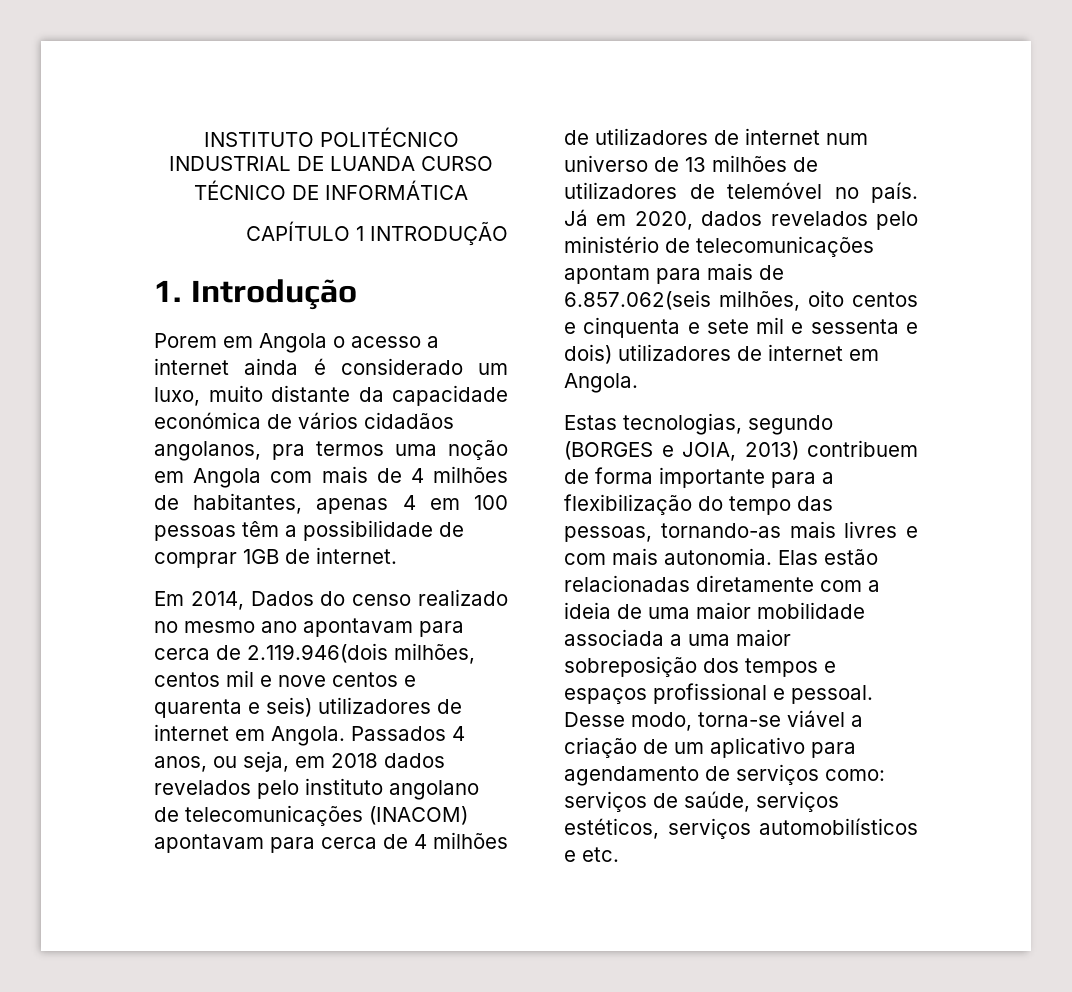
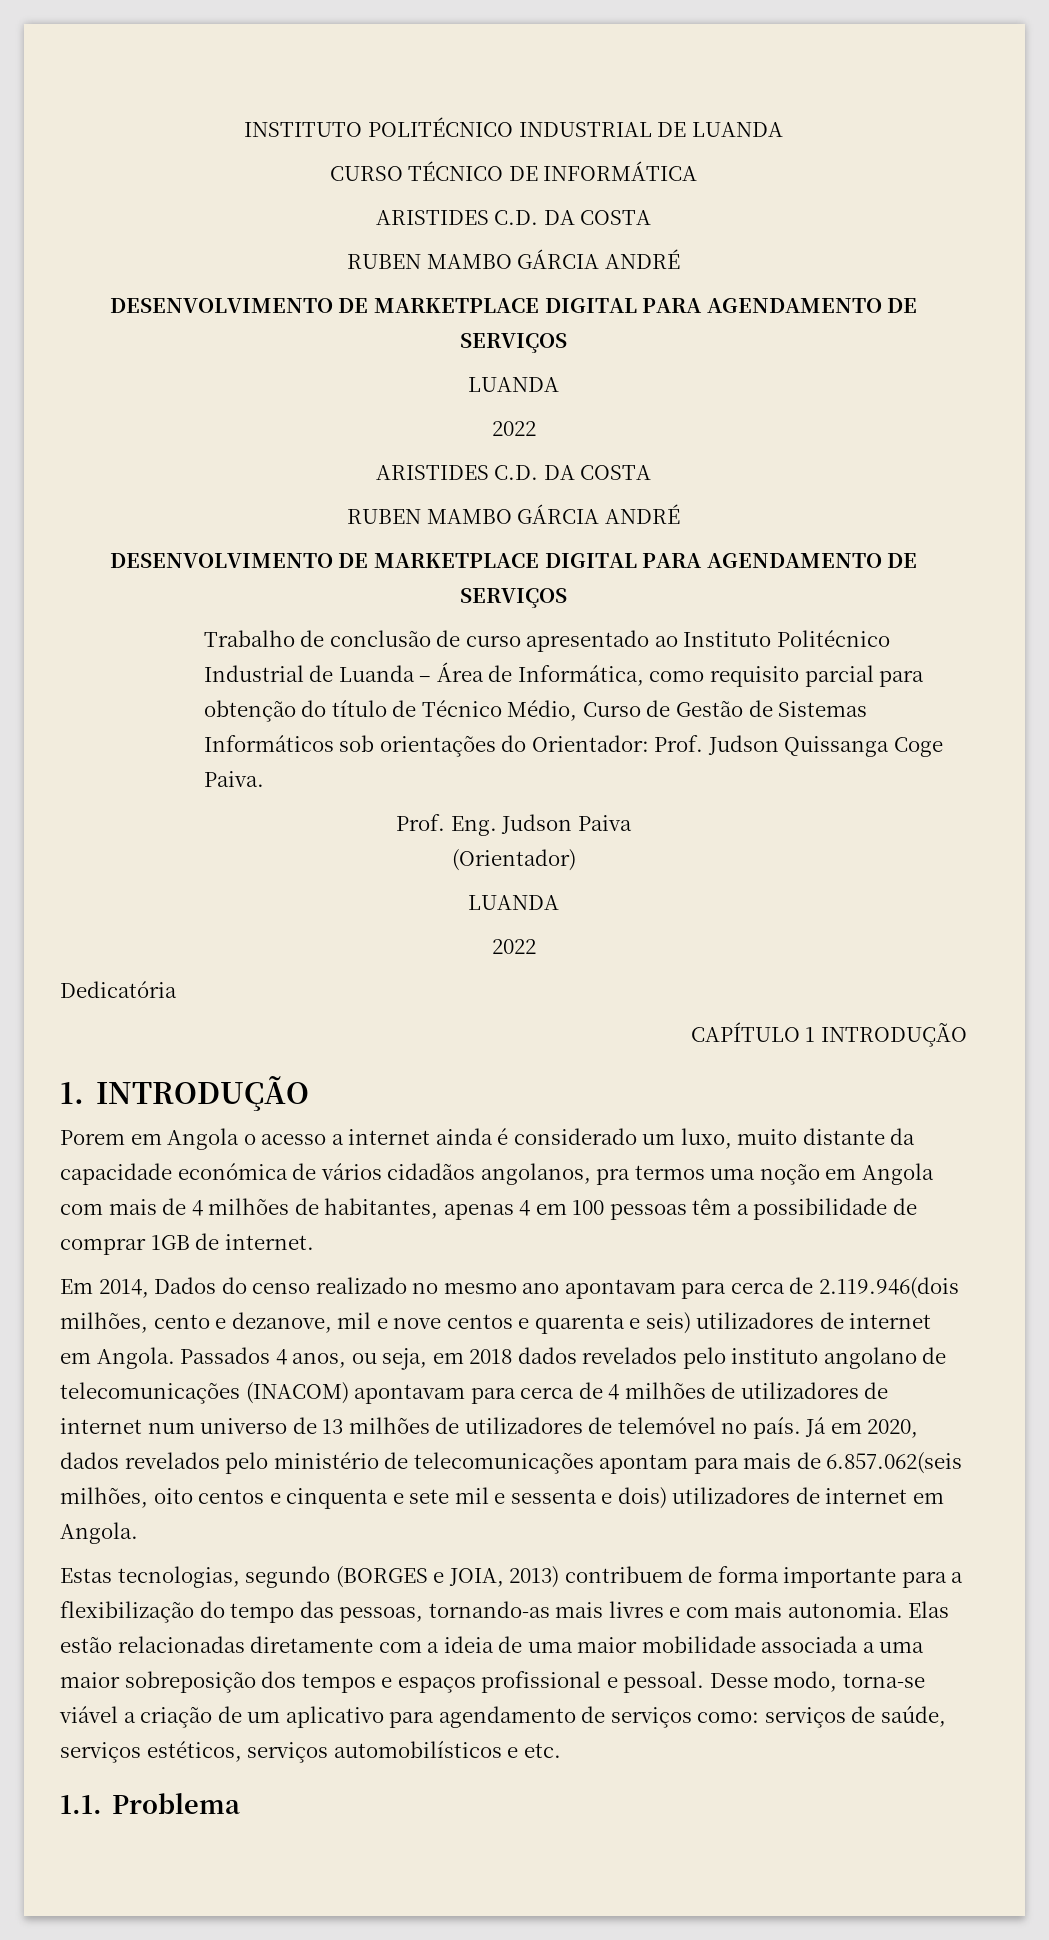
- INSTITUTO POLITÉCNICO INDUSTRIAL DE LUANDA CURSO TÉCNICO DE INFORMÁTICA
+ INSTITUTO POLITÉCNICO INDUSTRIAL DE LUANDA
+ CURSO TÉCNICO DE INFORMÁTICA
+ ARISTIDES C.D. DA COSTA
+ RUBEN MAMBO GÁRCIA ANDRÉ
+ DESENVOLVIMENTO DE MARKETPLACE DIGITAL PARA AGENDAMENTO DE SERVIÇOS
+ LUANDA
+ 2022
+ ARISTIDES C.D. DA COSTA
+ RUBEN MAMBO GÁRCIA ANDRÉ
+ DESENVOLVIMENTO DE MARKETPLACE DIGITAL PARA AGENDAMENTO DE SERVIÇOS
+ Trabalho de conclusão de curso apresentado ao Instituto Politécnico Industrial de Luanda – Área de Informática, como requisito parcial para obtenção do título de Técnico Médio, Curso de Gestão de Sistemas Informáticos sob orientações do Orientador: Prof. Judson Quissanga Coge Paiva.
+ Prof. Eng. Judson Paiva
+ (Orientador)
+ LUANDA
+ 2022
+ Dedicatória
- 1. Introdução
+ 1. INTRODUÇÃO
- Em 2014, Dados do censo realizado no mesmo ano apontavam para cerca de 2.119.946(dois milhões, centos mil e nove centos e quarenta e seis) utilizadores de internet em Angola.
+ Em 2014, Dados do censo realizado no mesmo ano apontavam para cerca de 2.119.946(dois milhões, cento e dezanove, mil e nove centos e quarenta e seis) utilizadores de internet em Angola.
+ 1.1. Problema

